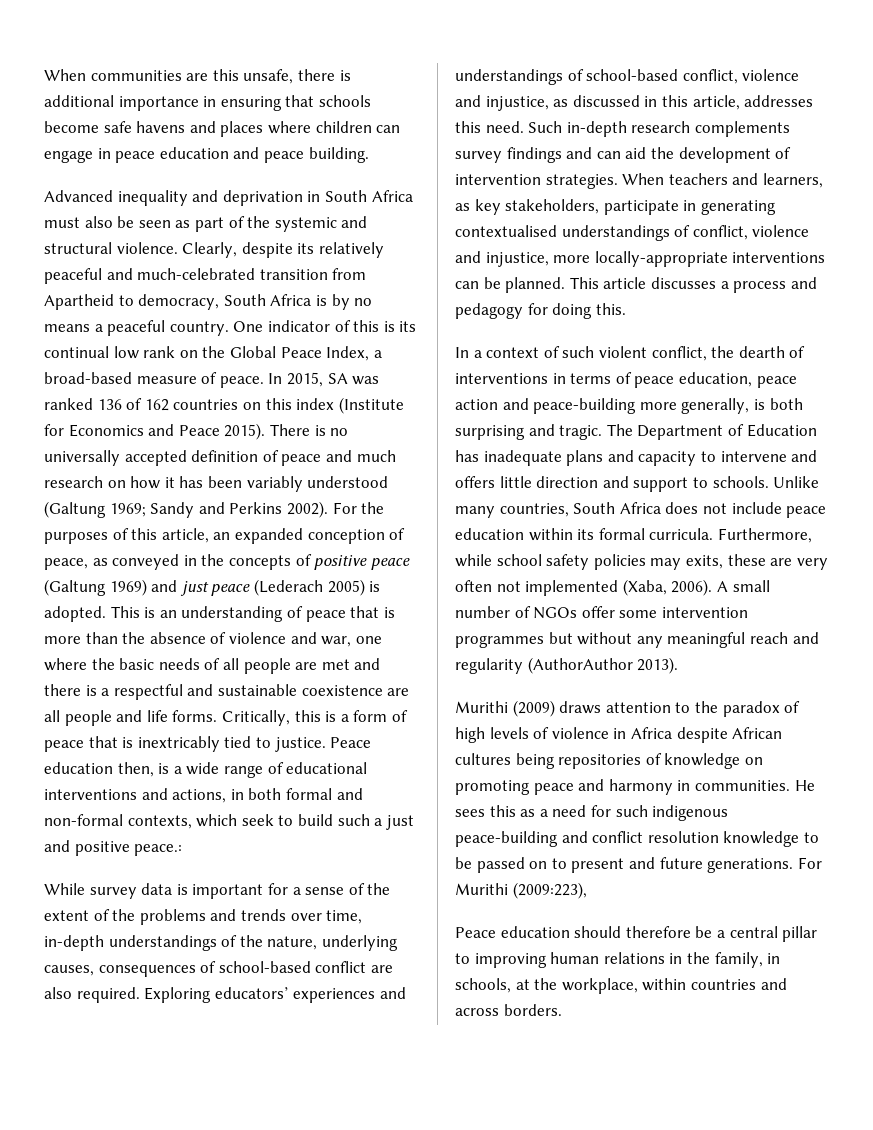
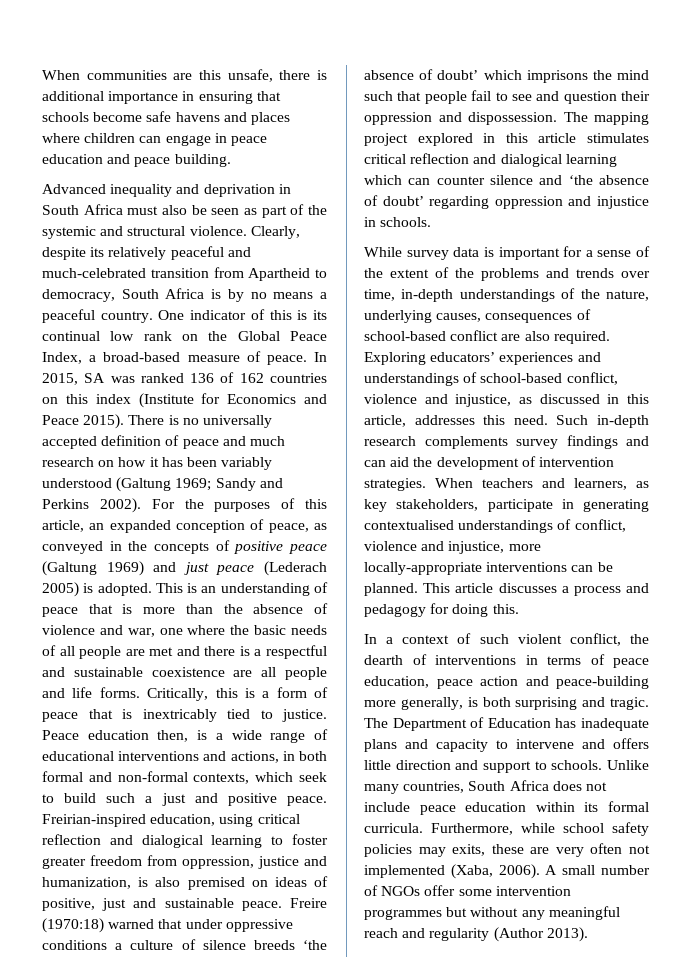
- Peace education then, is a wide range of educational interventions and actions, in both formal and non-formal contexts, which seek to build such a just and positive peace.:
+ Peace education then, is a wide range of educational interventions and actions, in both formal and non-formal contexts, which seek to build such a just and positive peace. Freirian-inspired education, using critical reflection and dialogical learning to foster greater freedom from oppression, justice and humanization, is also premised on ideas of positive, just and sustainable peace. Freire (1970:18) warned that under oppressive conditions a culture of silence breeds ‘the absence of doubt’ which imprisons the mind such that people fail to see and question their oppression and dispossession. The mapping project explored in this article stimulates critical reflection and dialogical learning which can counter silence and ‘the absence of doubt’ regarding oppression and injustice in schools.
- A small number of NGOs offer some intervention programmes but without any meaningful reach and regularity (AuthorAuthor 2013).
+ A small number of NGOs offer some intervention programmes but without any meaningful reach and regularity (Author 2013).
- Murithi (2009) draws attention to the paradox of high levels of violence in Africa despite African cultures being repositories of knowledge on promoting peace and harmony in communities. He sees this as a need for such indigenous peace-building and conflict resolution knowledge to be passed on to present and future generations. For Murithi (2009:223),
- Peace education should therefore be a central pillar to improving human relations in the family, in schools, at the workplace, within countries and across borders.

